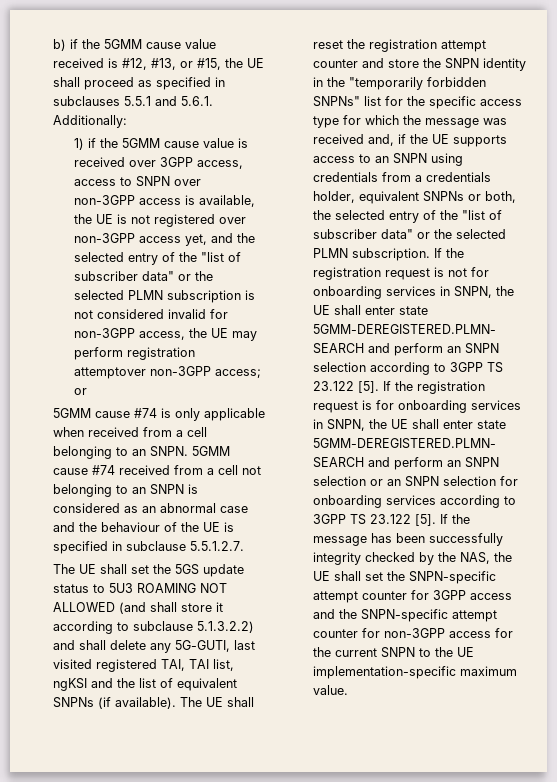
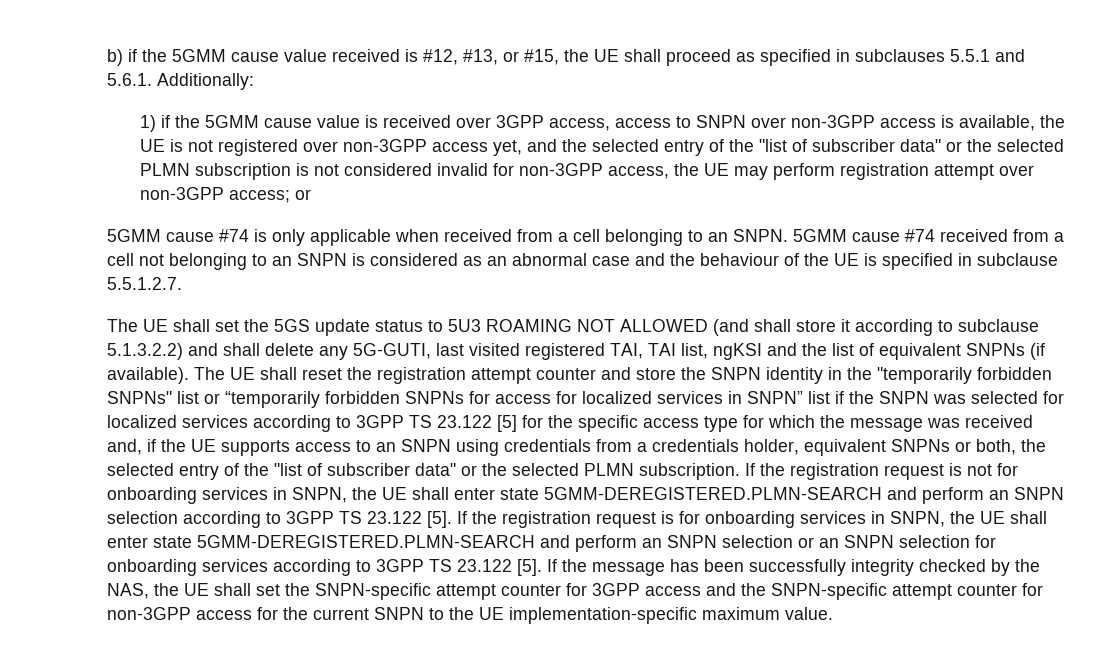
- 1) if the 5GMM cause value is received over 3GPP access, access to SNPN over non-3GPP access is available, the UE is not registered over non-3GPP access yet, and the selected entry of the "list of subscriber data" or the selected PLMN subscription is not considered invalid for non-3GPP access, the UE may perform registration attemptover non-3GPP access; or
+ 1) if the 5GMM cause value is received over 3GPP access, access to SNPN over non-3GPP access is available, the UE is not registered over non-3GPP access yet, and the selected entry of the "list of subscriber data" or the selected PLMN subscription is not considered invalid for non-3GPP access, the UE may perform registration attempt over non-3GPP access; or
- The UE shall reset the registration attempt counter and store the SNPN identity in the "temporarily forbidden SNPNs" list for the specific access type for which the message was received and, if the UE supports access to an SNPN using credentials from a credentials holder, equivalent SNPNs or both, the selected entry of the "list of subscriber data" or the selected PLMN subscription.
+ The UE shall reset the registration attempt counter and store the SNPN identity in the "temporarily forbidden SNPNs" list or “temporarily forbidden SNPNs for access for localized services in SNPN” list if the SNPN was selected for localized services according to 3GPP TS 23.122 [5] for the specific access type for which the message was received and, if the UE supports access to an SNPN using credentials from a credentials holder, equivalent SNPNs or both, the selected entry of the "list of subscriber data" or the selected PLMN subscription.

